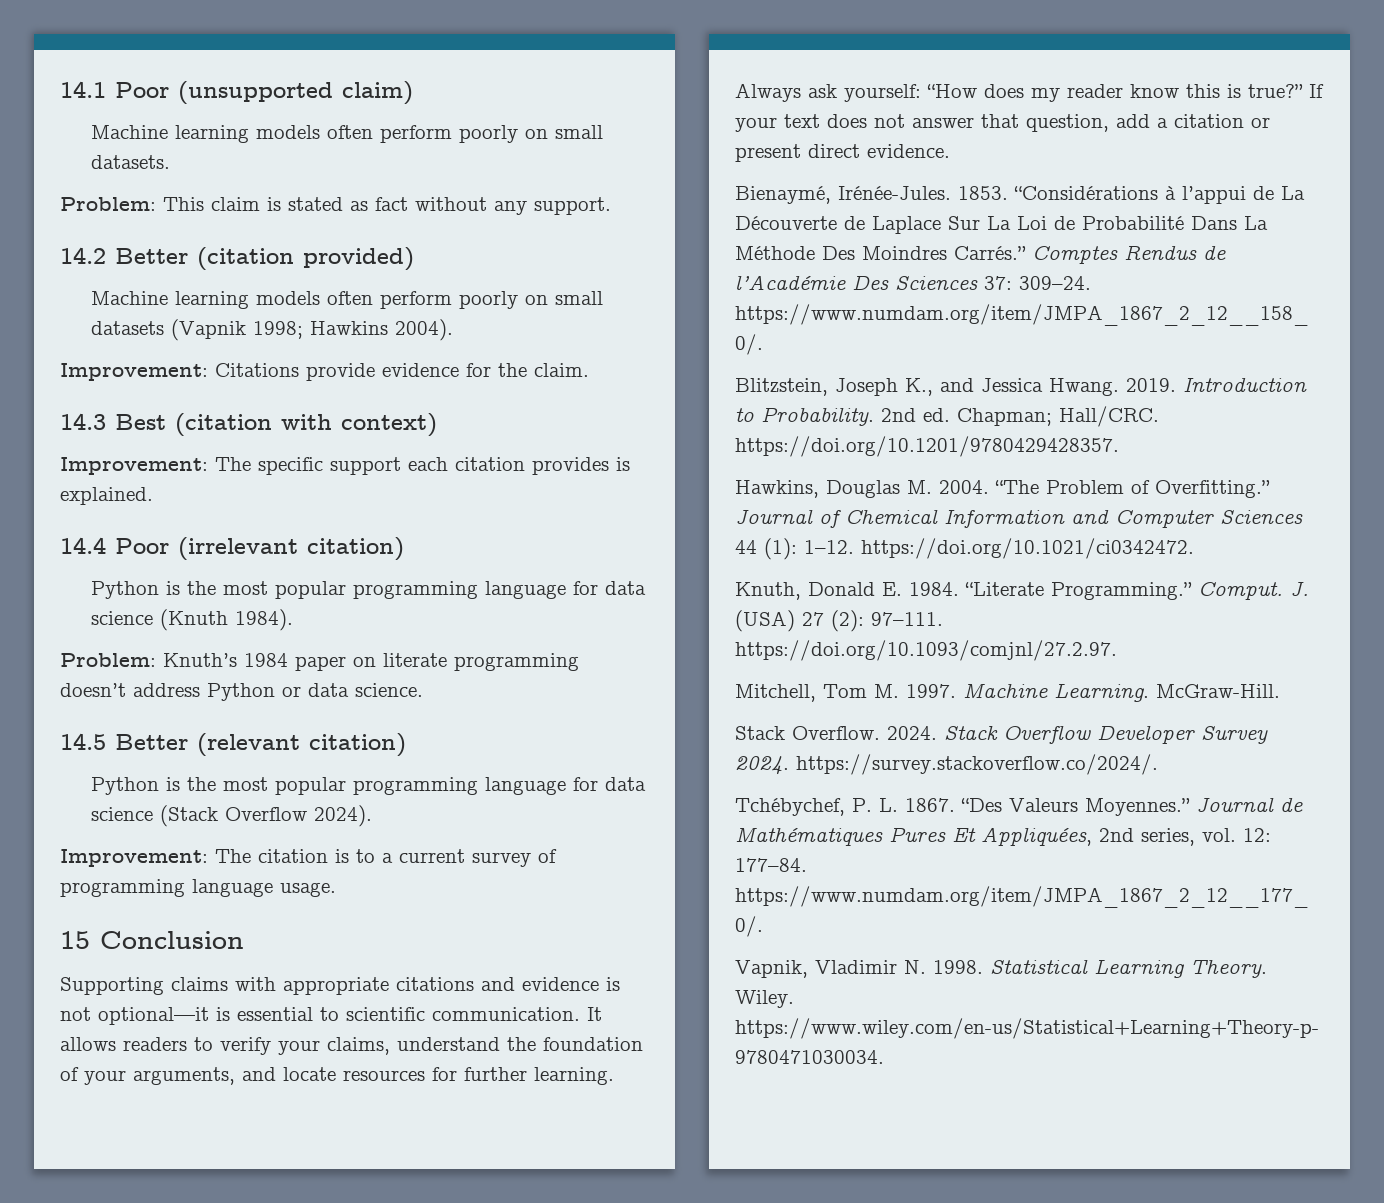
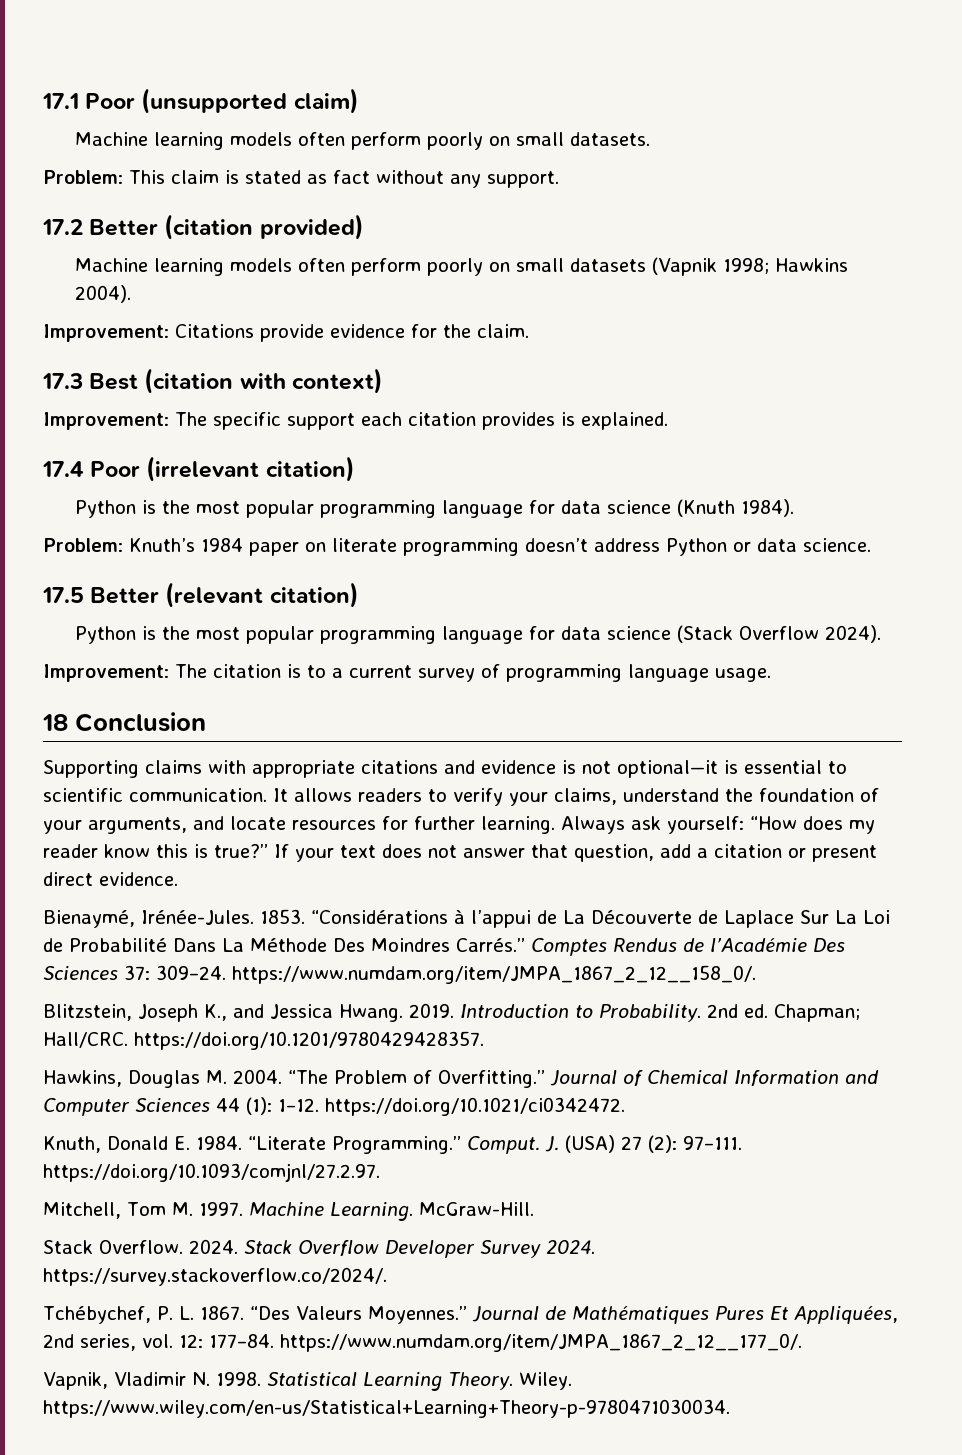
- 14.1 Poor (unsupported claim)
+ 17.1 Poor (unsupported claim)
- 14.2 Better (citation provided)
+ 17.2 Better (citation provided)
- 14.3 Best (citation with context)
+ 17.3 Best (citation with context)
- 14.4 Poor (irrelevant citation)
+ 17.4 Poor (irrelevant citation)
- 14.5 Better (relevant citation)
+ 17.5 Better (relevant citation)
- 15 Conclusion
+ 18 Conclusion

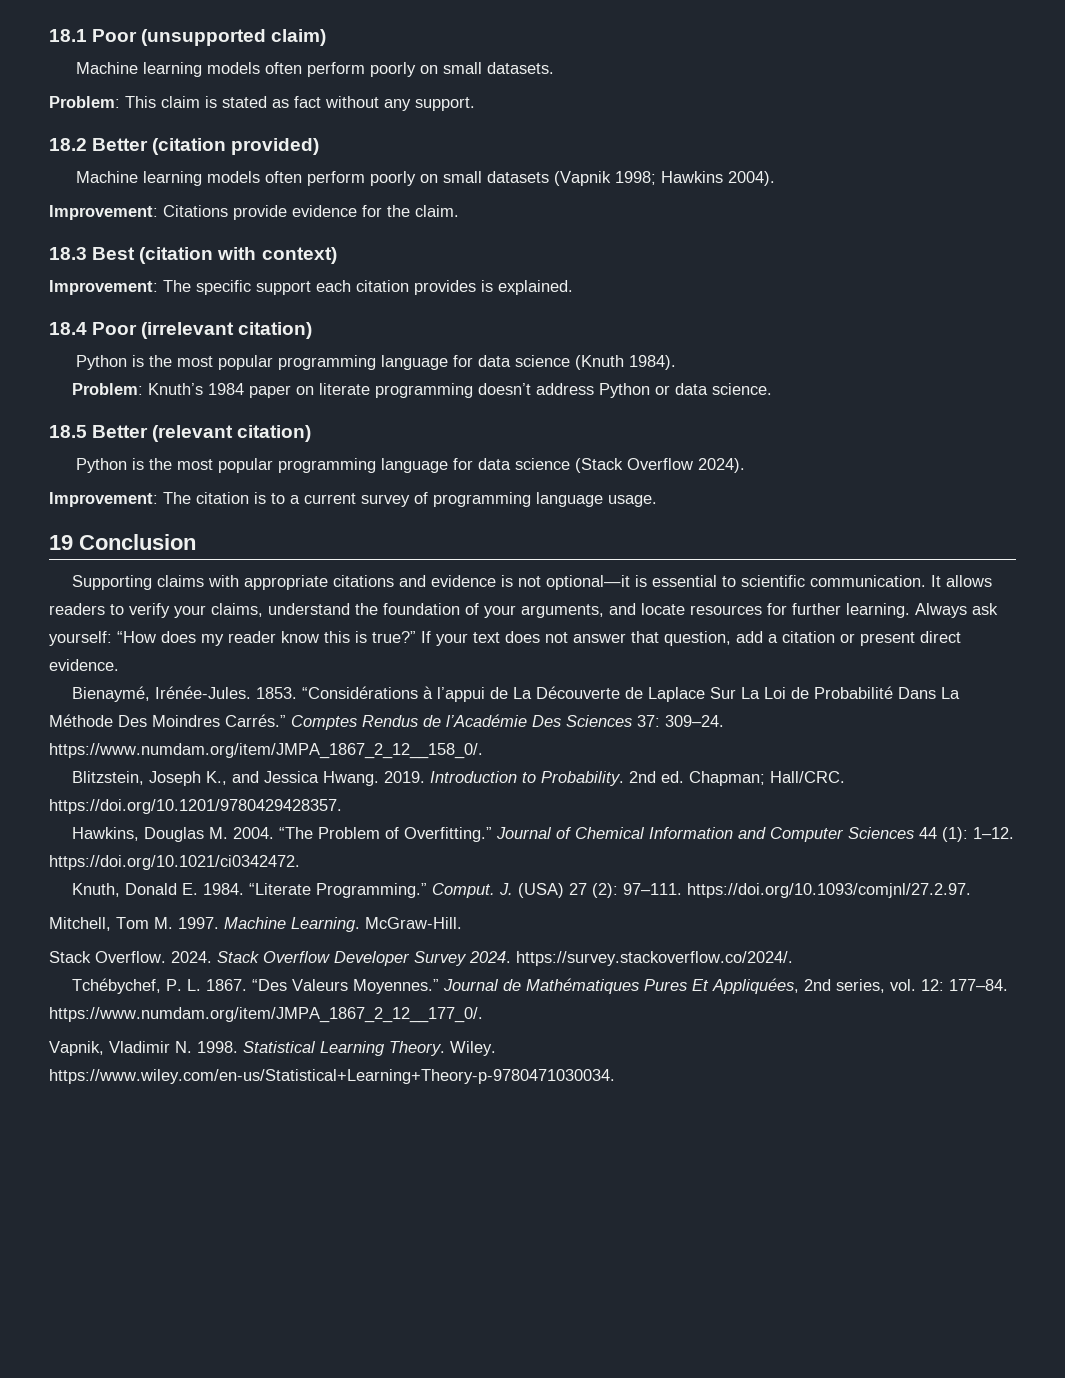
- 17.1 Poor (unsupported claim)
+ 18.1 Poor (unsupported claim)
- 17.2 Better (citation provided)
+ 18.2 Better (citation provided)
- 17.3 Best (citation with context)
+ 18.3 Best (citation with context)
- 17.4 Poor (irrelevant citation)
+ 18.4 Poor (irrelevant citation)
- 17.5 Better (relevant citation)
+ 18.5 Better (relevant citation)
- 18 Conclusion
+ 19 Conclusion

